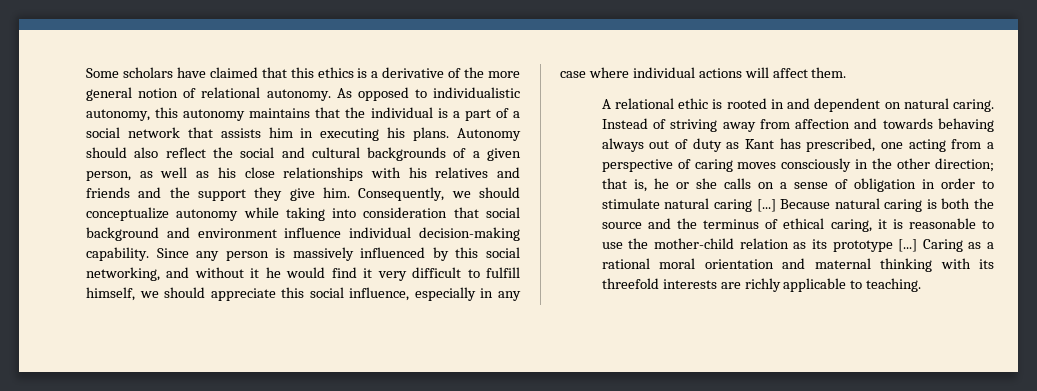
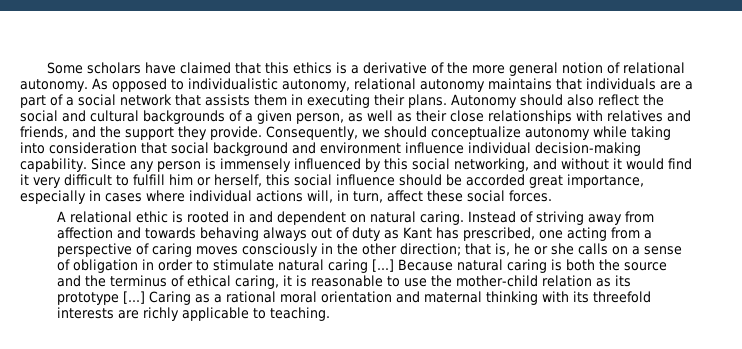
- As opposed to individualistic autonomy, this autonomy maintains that the individual is a part of a social network that assists him in executing his plans.
+ As opposed to individualistic autonomy, relational autonomy maintains that individuals are a part of a social network that assists them in executing their plans.
- Autonomy should also reflect the social and cultural backgrounds of a given person, as well as his close relationships with his relatives and friends and the support they give him.
+ Autonomy should also reflect the social and cultural backgrounds of a given person, as well as their close relationships with relatives and friends, and the support they provide.
- Since any person is massively influenced by this social networking, and without it he would find it very difficult to fulfill himself, we should appreciate this social influence, especially in any case where individual actions will affect them.
+ Since any person is immensely influenced by this social networking, and without it would find it very difficult to fulfill him or herself, this social influence should be accorded great importance, especially in cases where individual actions will, in turn, affect these social forces.

